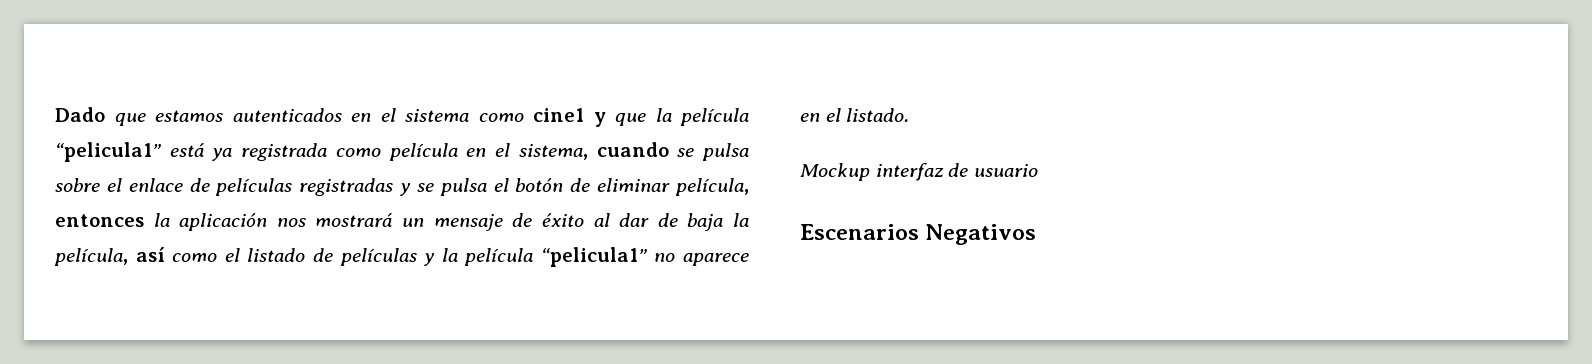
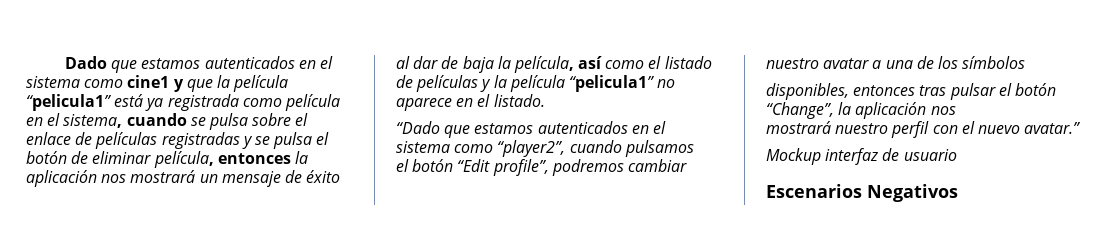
+ “Dado que estamos autenticados en el sistema como “player2”, cuando pulsamos
+ el botón “Edit profile”, podremos cambiar nuestro avatar a una de los símbolos
+ disponibles, entonces tras pulsar el botón “Change”, la aplicación nos
+ mostrará nuestro perfil con el nuevo avatar.”

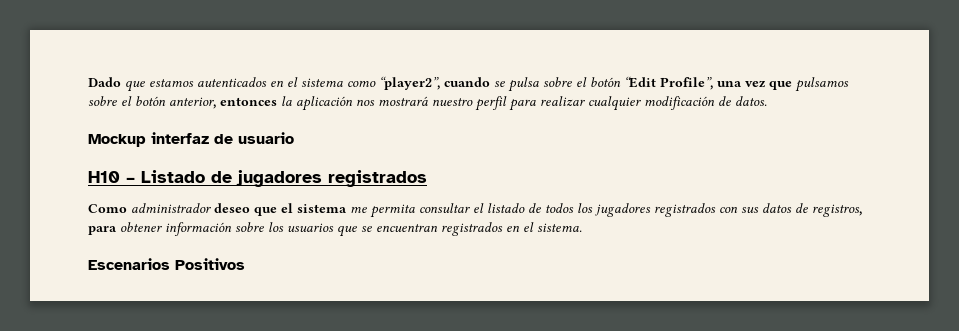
- Dado que estamos autenticados en el sistema como cine1 y que la película “pelicula1” está ya registrada como película en el sistema, cuando se pulsa sobre el enlace de películas registradas y se pulsa el botón de eliminar película, entonces la aplicación nos mostrará un mensaje de éxito al dar de baja la película, así como el listado de películas y la película “pelicula1” no aparece en el listado.
- “Dado que estamos autenticados en el sistema como “player2”, cuando pulsamos
- el botón “Edit profile”, podremos cambiar nuestro avatar a una de los símbolos
- disponibles, entonces tras pulsar el botón “Change”, la aplicación nos
- mostrará nuestro perfil con el nuevo avatar.”
+ Dado que estamos autenticados en el sistema como “player2”, cuando se pulsa sobre el botón “Edit Profile”, una vez que pulsamos sobre el botón anterior, entonces la aplicación nos mostrará nuestro perfil para realizar cualquier modificación de datos.
  Mockup interfaz de usuario
+ H10 – Listado de jugadores registrados
+ Como administrador deseo que el sistema me permita consultar el listado de todos los jugadores registrados con sus datos de registros, para obtener información sobre los usuarios que se encuentran registrados en el sistema.
- Escenarios Negativos
+ Escenarios Positivos

